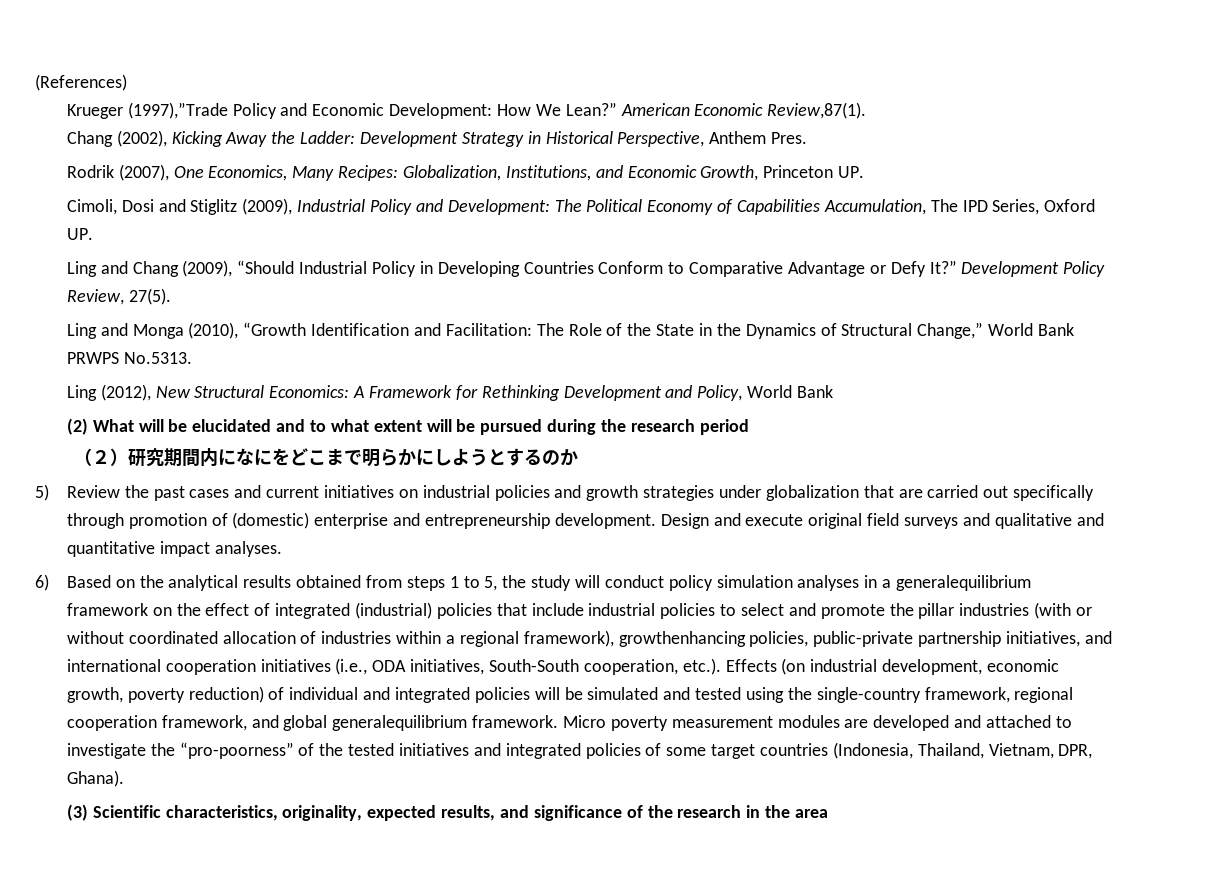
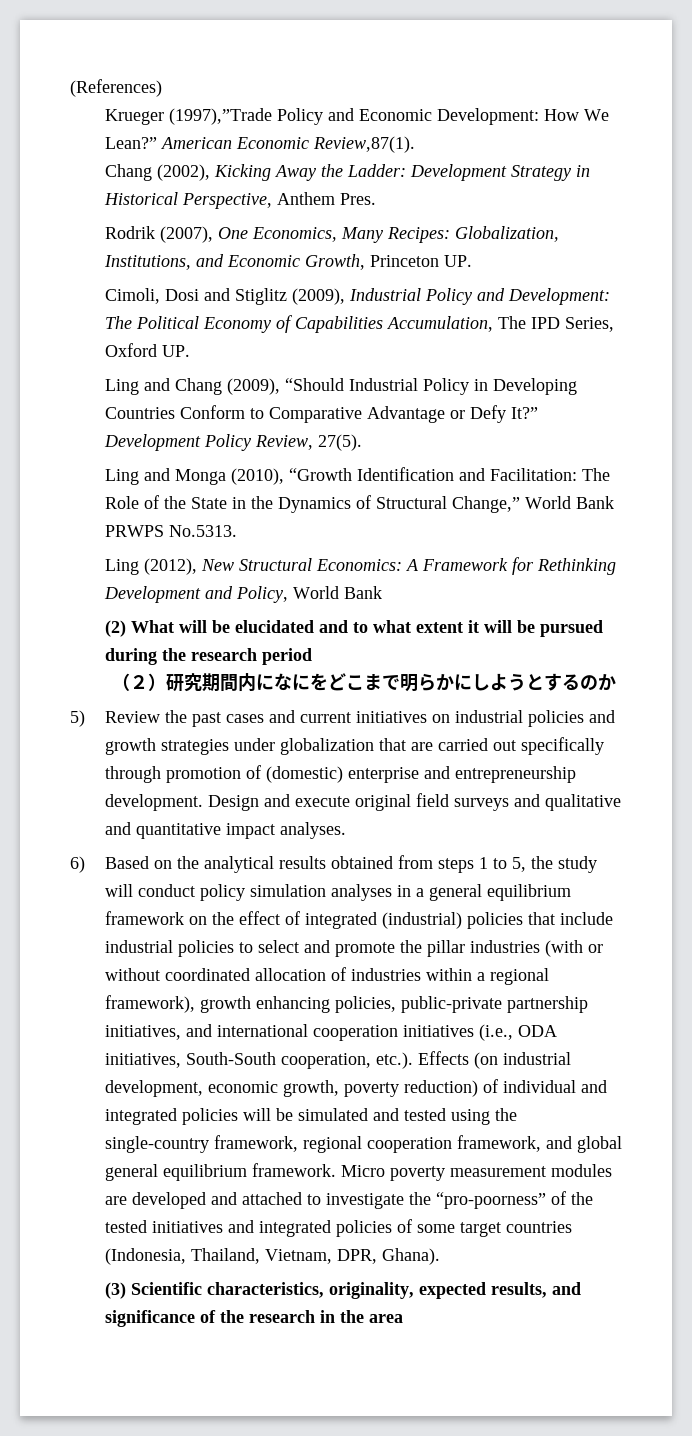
- (2) What will be elucidated and to what extent will be pursued during the research period
+ (2) What will be elucidated and to what extent it will be pursued during the research period
- 6) Based on the analytical results obtained from steps 1 to 5, the study will conduct policy simulation analyses in a generalequilibrium framework on the effect of integrated (industrial) policies that include industrial policies to select and promote the pillar industries (with or without coordinated allocation of industries within a regional framework), growthenhancing policies, public-private partnership initiatives, and international cooperation initiatives (i.e., ODA initiatives, South-South cooperation, etc.). Effects (on industrial development, economic growth, poverty reduction) of individual and integrated policies will be simulated and tested using the single-country framework, regional cooperation framework, and global generalequilibrium framework.
+ 6) Based on the analytical results obtained from steps 1 to 5, the study will conduct policy simulation analyses in a general equilibrium framework on the effect of integrated (industrial) policies that include industrial policies to select and promote the pillar industries (with or without coordinated allocation of industries within a regional framework), growth enhancing policies, public-private partnership initiatives, and international cooperation initiatives (i.e., ODA initiatives, South-South cooperation, etc.). Effects (on industrial development, economic growth, poverty reduction) of individual and integrated policies will be simulated and tested using the single-country framework, regional cooperation framework, and global general equilibrium framework.

